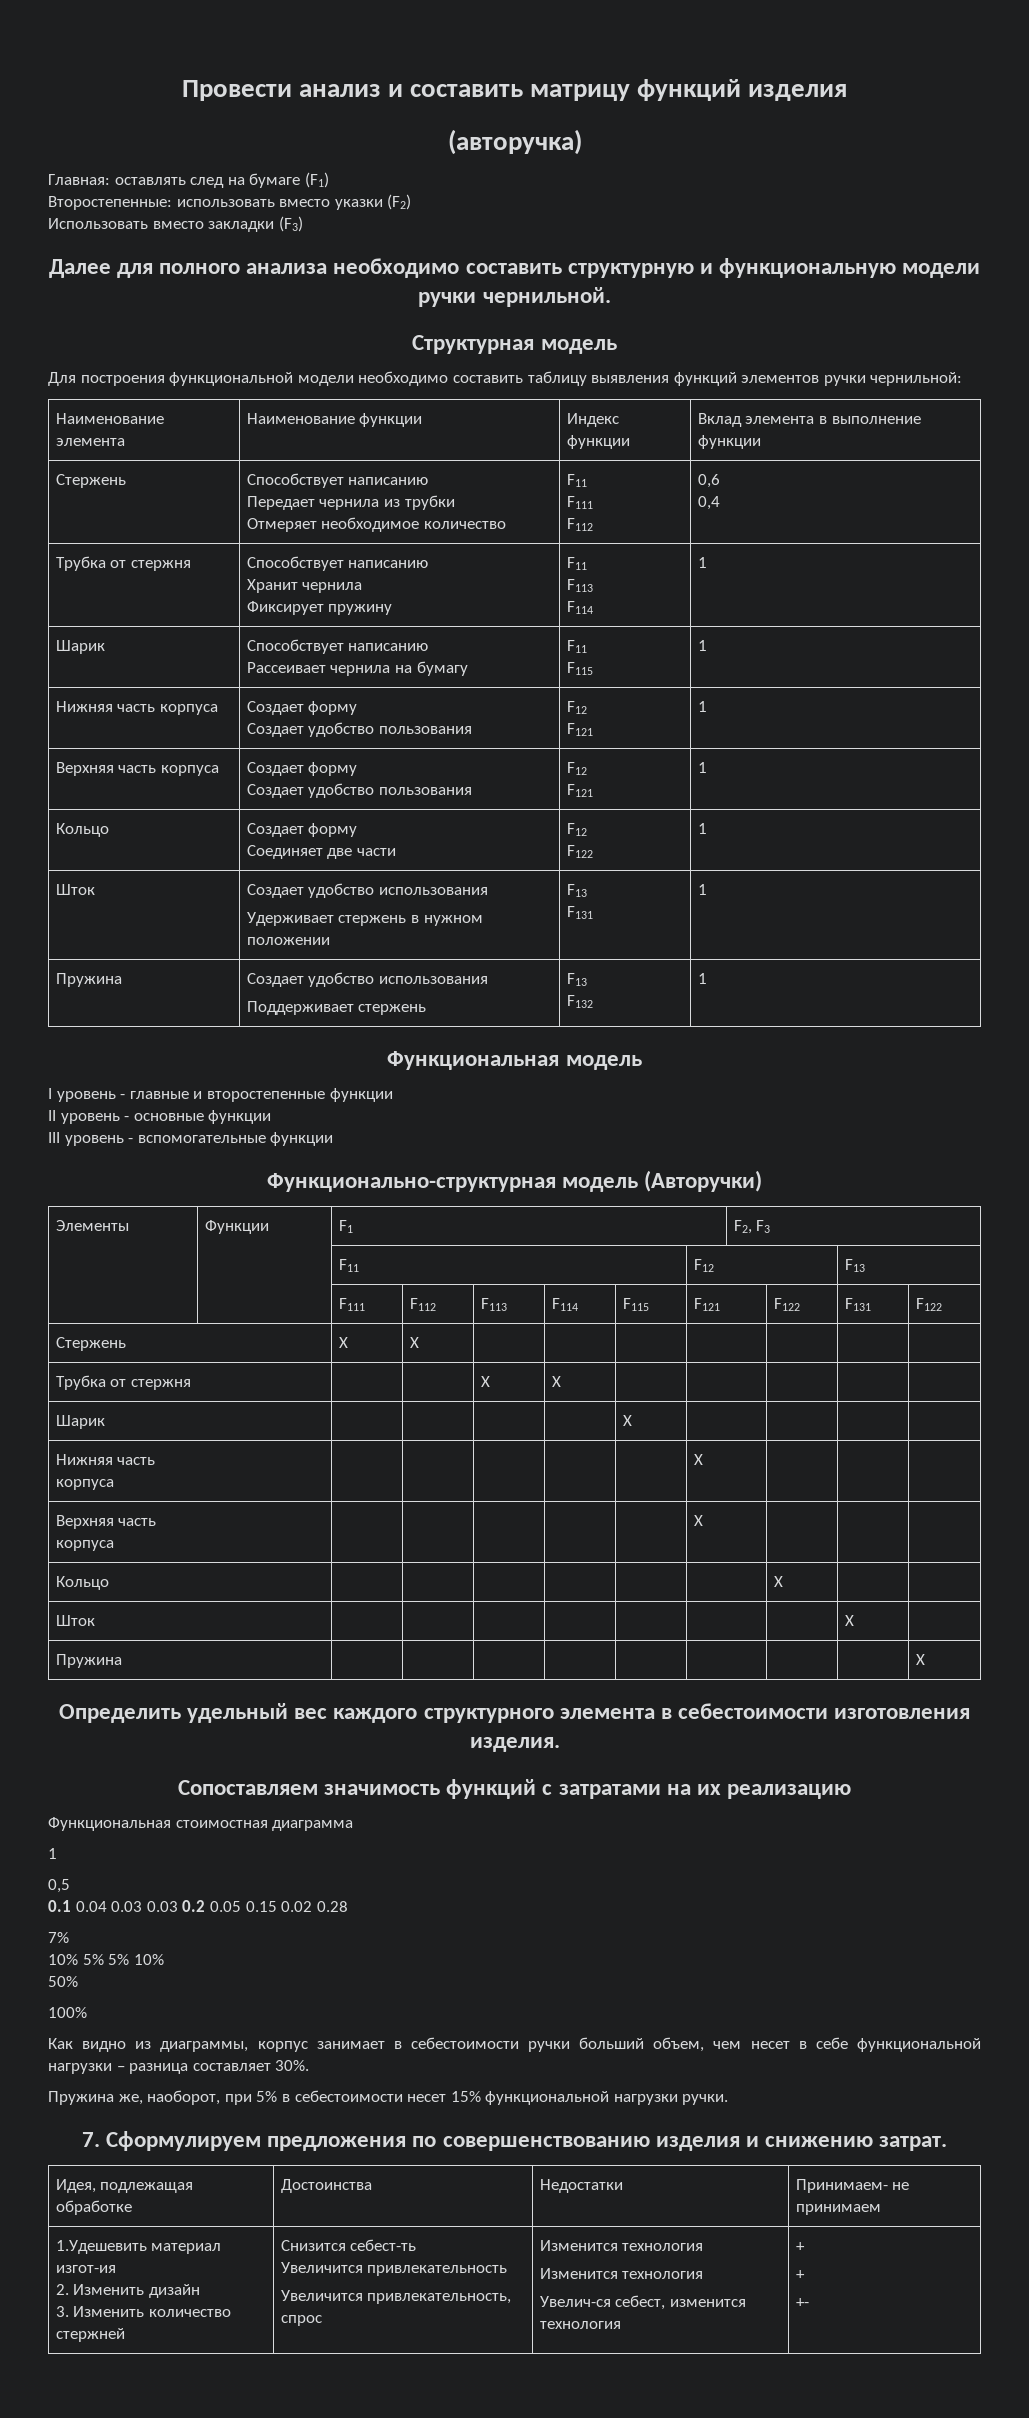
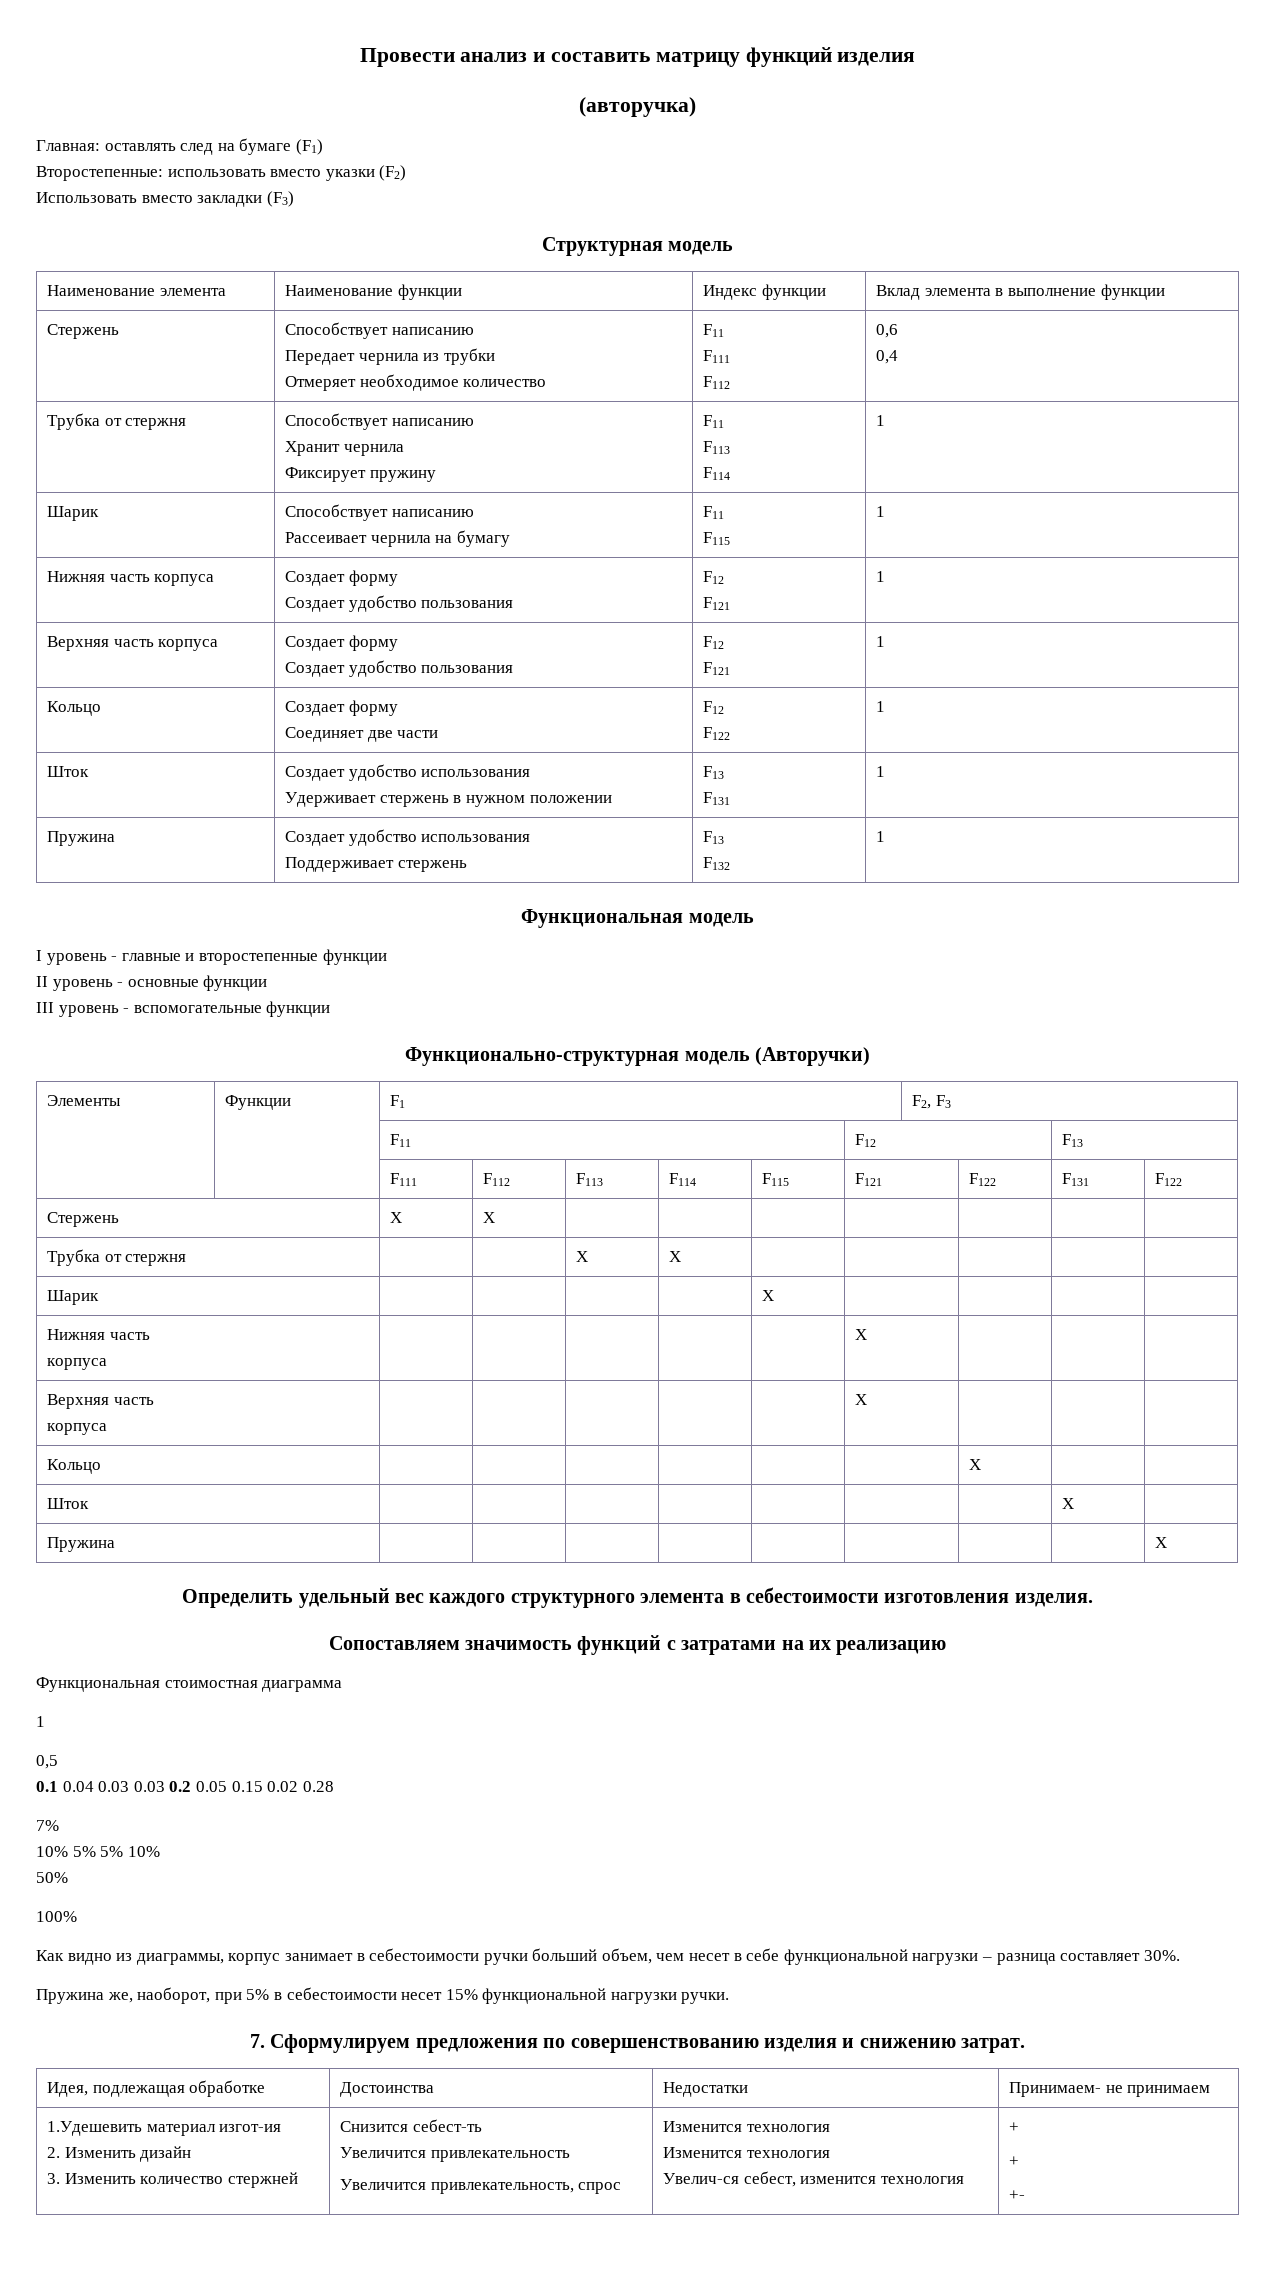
- Далее для полного анализа необходимо составить структурную и функциональную модели ручки чернильной.
  Структурная модель
- Для построения функциональной модели необходимо составить таблицу выявления функций элементов ручки чернильной:

